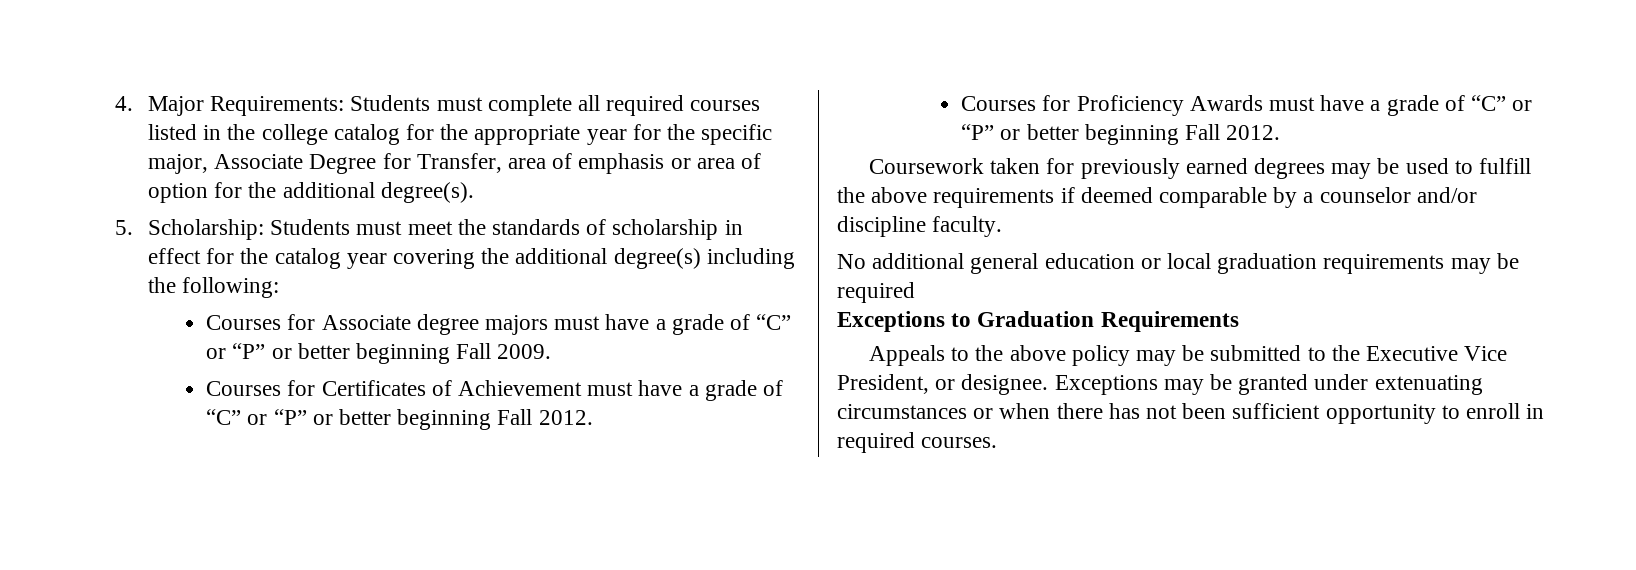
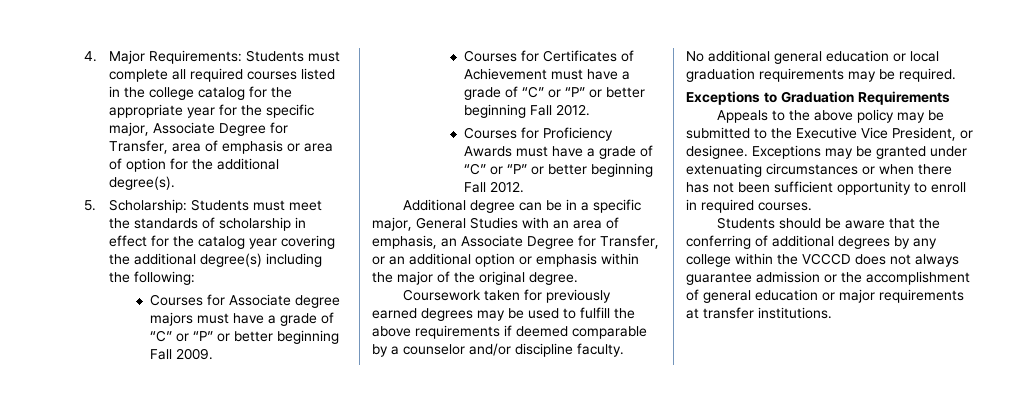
+ Additional degree can be in a specific major, General Studies with an area of emphasis, an Associate Degree for Transfer, or an additional option or emphasis within the major of the original degree.
- No additional general education or local graduation requirements may be required
+ No additional general education or local graduation requirements may be required.
+ Students should be aware that the conferring of additional degrees by any college within the VCCCD does not always guarantee admission or the accomplishment of general education or major requirements at transfer institutions.

